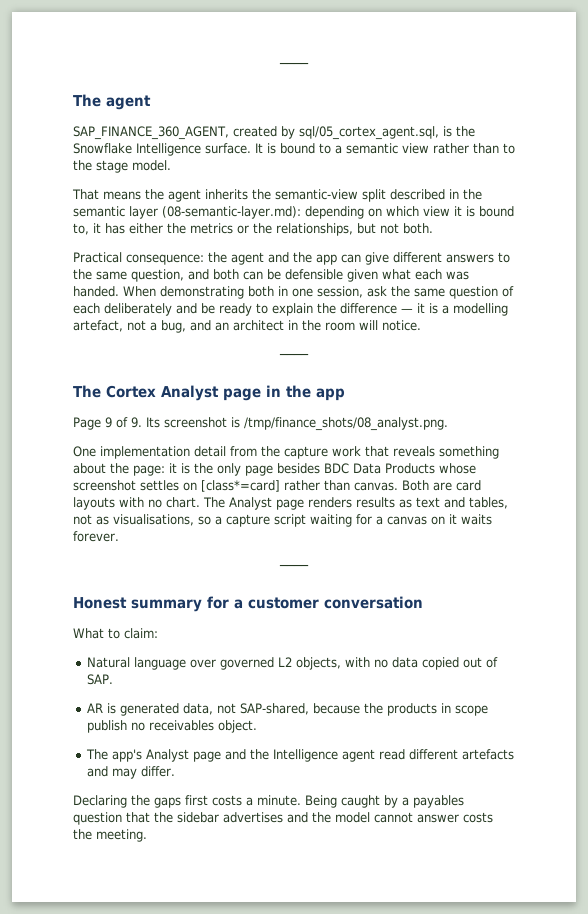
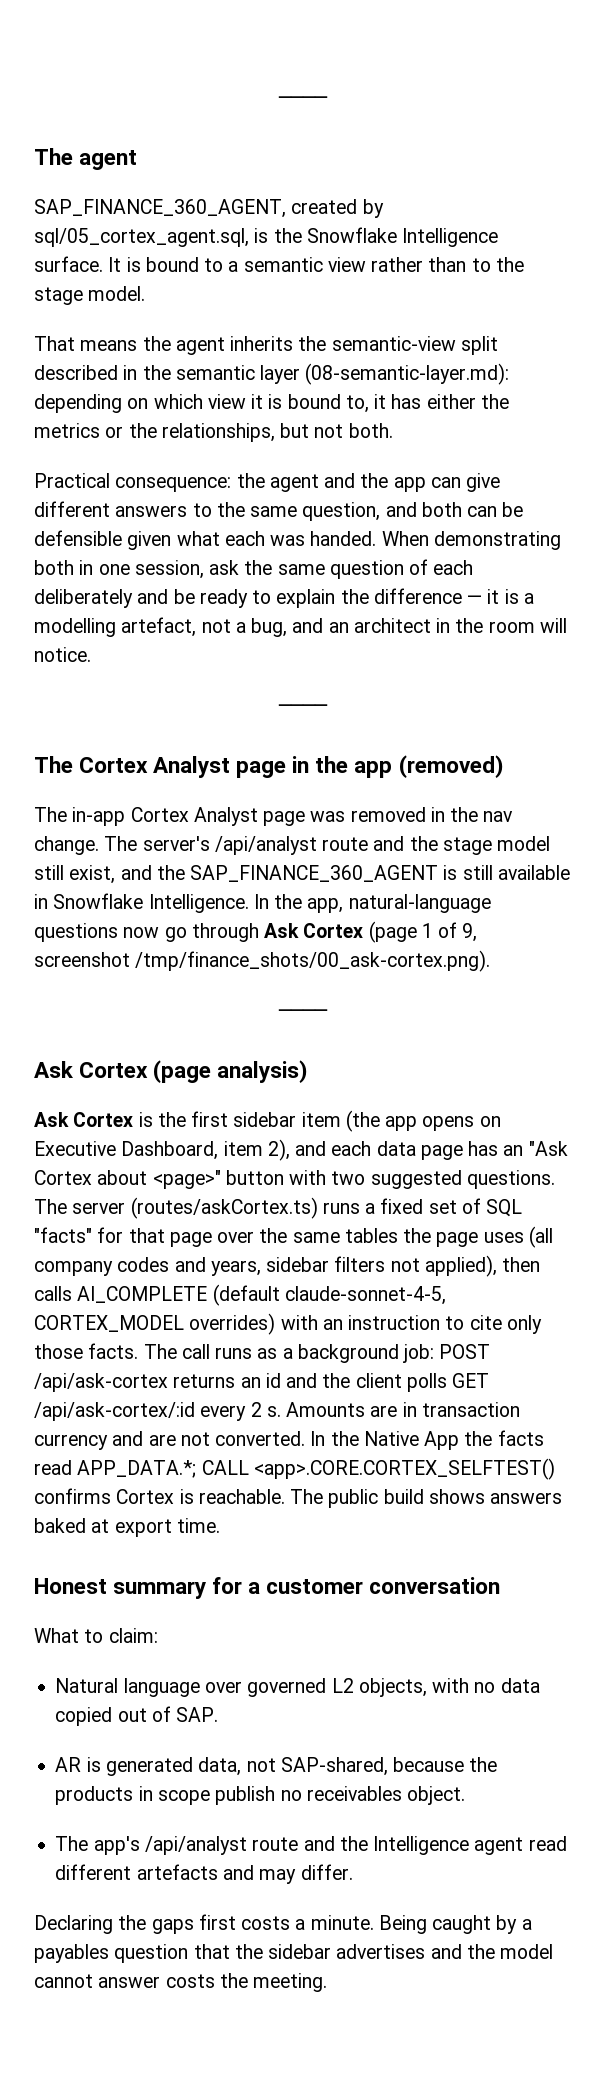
- The Cortex Analyst page in the app
- Page 9 of 9. Its screenshot is /tmp/finance_shots/08_analyst.png.
- One implementation detail from the capture work that reveals something about the page: it is the only page besides BDC Data Products whose screenshot settles on [class*=card] rather than canvas. Both are card layouts with no chart. The Analyst page renders results as text and tables, not as visualisations, so a capture script waiting for a canvas on it waits forever.
+ The Cortex Analyst page in the app (removed)
+ The in-app Cortex Analyst page was removed in the nav change. The server's /api/analyst route and the stage model still exist, and the SAP_FINANCE_360_AGENT is still available in Snowflake Intelligence. In the app, natural-language questions now go through Ask Cortex (page 1 of 9, screenshot /tmp/finance_shots/00_ask-cortex.png).
  ────
+ Ask Cortex (page analysis)
+ Ask Cortex is the first sidebar item (the app opens on Executive Dashboard, item 2), and each data page has an "Ask Cortex about <page>" button with two suggested questions. The server (routes/askCortex.ts) runs a fixed set of SQL "facts" for that page over the same tables the page uses (all company codes and years, sidebar filters not applied), then calls AI_COMPLETE (default claude-sonnet-4-5, CORTEX_MODEL overrides) with an instruction to cite only those facts. The call runs as a background job: POST /api/ask-cortex returns an id and the client polls GET /api/ask-cortex/:id every 2 s. Amounts are in transaction currency and are not converted. In the Native App the facts read APP_DATA.*; CALL <app>.CORE.CORTEX_SELFTEST() confirms Cortex is reachable. The public build shows answers baked at export time.
- The app's Analyst page and the Intelligence agent read different artefacts and may differ.
+ The app's /api/analyst route and the Intelligence agent read different artefacts and may differ.

